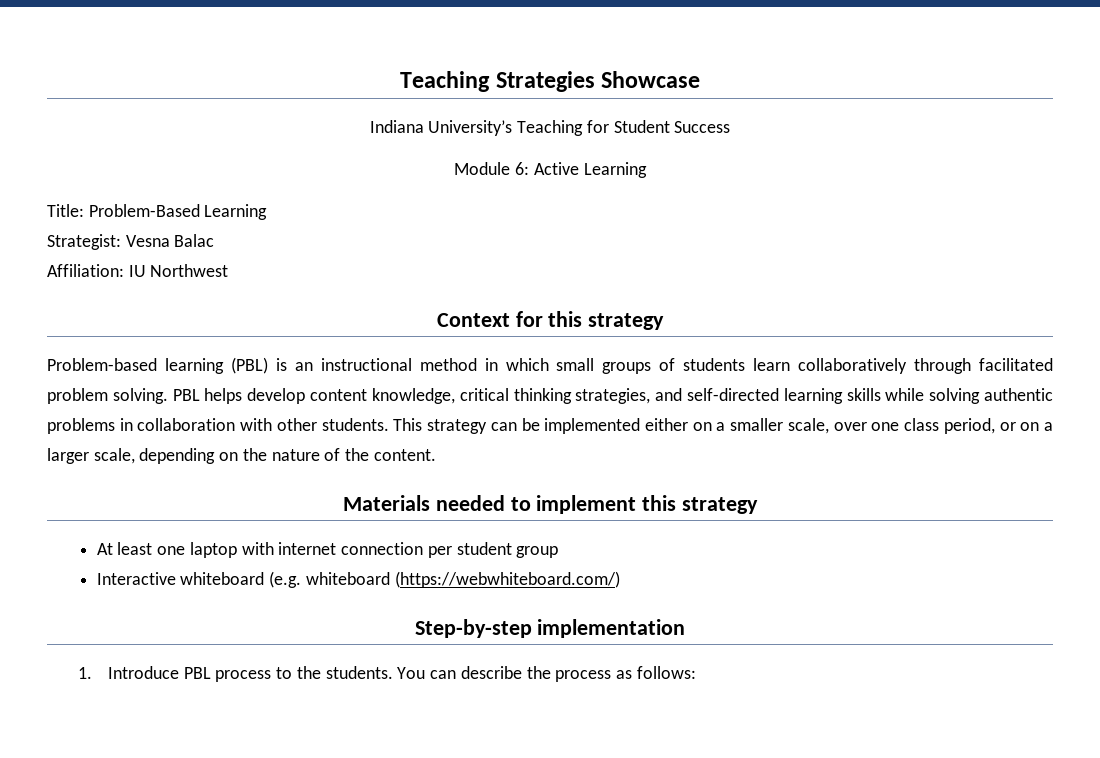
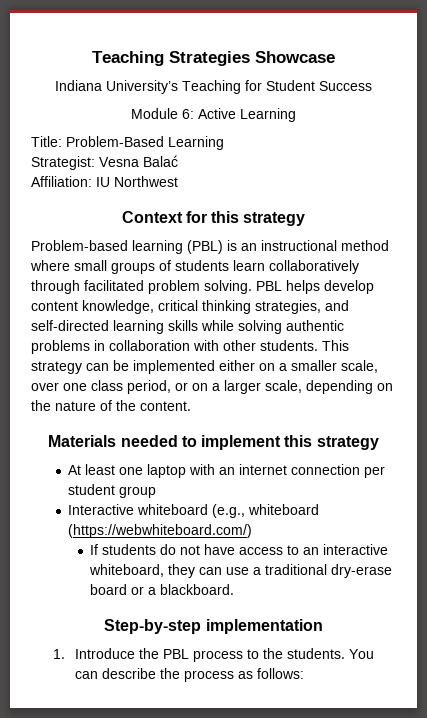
- Strategist: Vesna Balac
+ Strategist: Vesna Balać
- Problem-based learning (PBL) is an instructional method in which small groups of students learn collaboratively through facilitated problem solving.
+ Problem-based learning (PBL) is an instructional method where small groups of students learn collaboratively through facilitated problem solving.
- At least one laptop with internet connection per student group
+ At least one laptop with an internet connection per student group
- Interactive whiteboard (e.g. whiteboard (https://webwhiteboard.com/)
+ Interactive whiteboard (e.g., whiteboard (https://webwhiteboard.com/)
+ If students do not have access to an interactive whiteboard, they can use a traditional dry-erase board or a blackboard.
- 1. Introduce PBL process to the students.
+ 1. Introduce the PBL process to the students.

